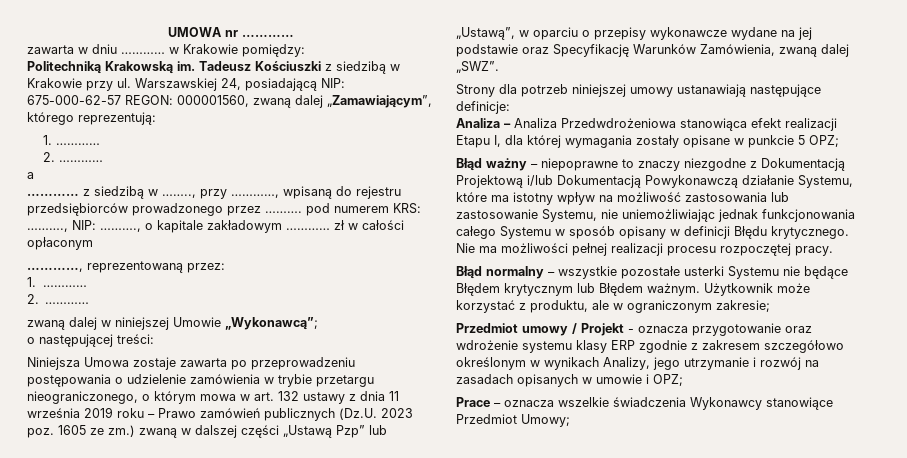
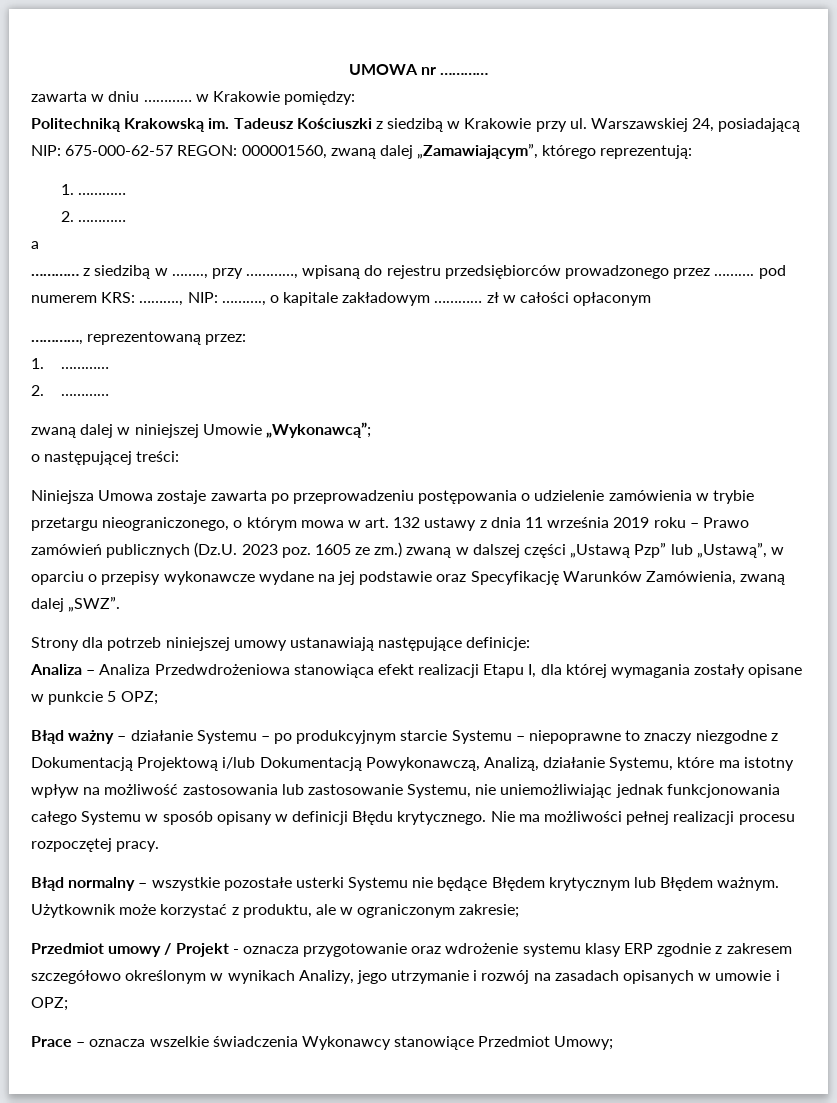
- Błąd ważny – niepoprawne to znaczy niezgodne z Dokumentacją Projektową i/lub Dokumentacją Powykonawczą działanie Systemu, które ma istotny wpływ na możliwość zastosowania lub zastosowanie Systemu, nie uniemożliwiając jednak funkcjonowania całego Systemu w sposób opisany w definicji Błędu krytycznego.
+ Błąd ważny – działanie Systemu – po produkcyjnym starcie Systemu – niepoprawne to znaczy niezgodne z Dokumentacją Projektową i/lub Dokumentacją Powykonawczą, Analizą, działanie Systemu, które ma istotny wpływ na możliwość zastosowania lub zastosowanie Systemu, nie uniemożliwiając jednak funkcjonowania całego Systemu w sposób opisany w definicji Błędu krytycznego.

